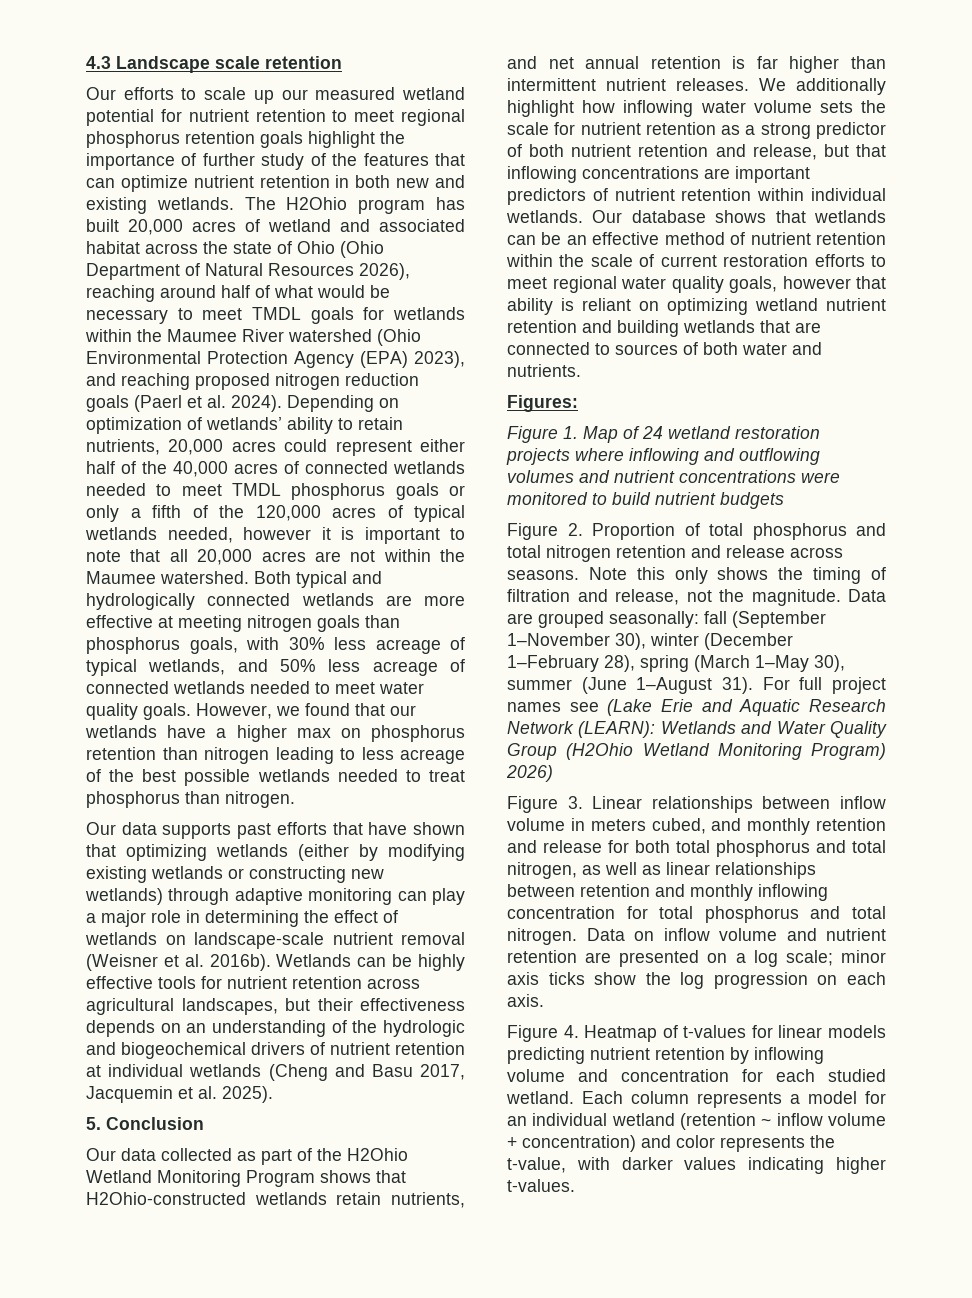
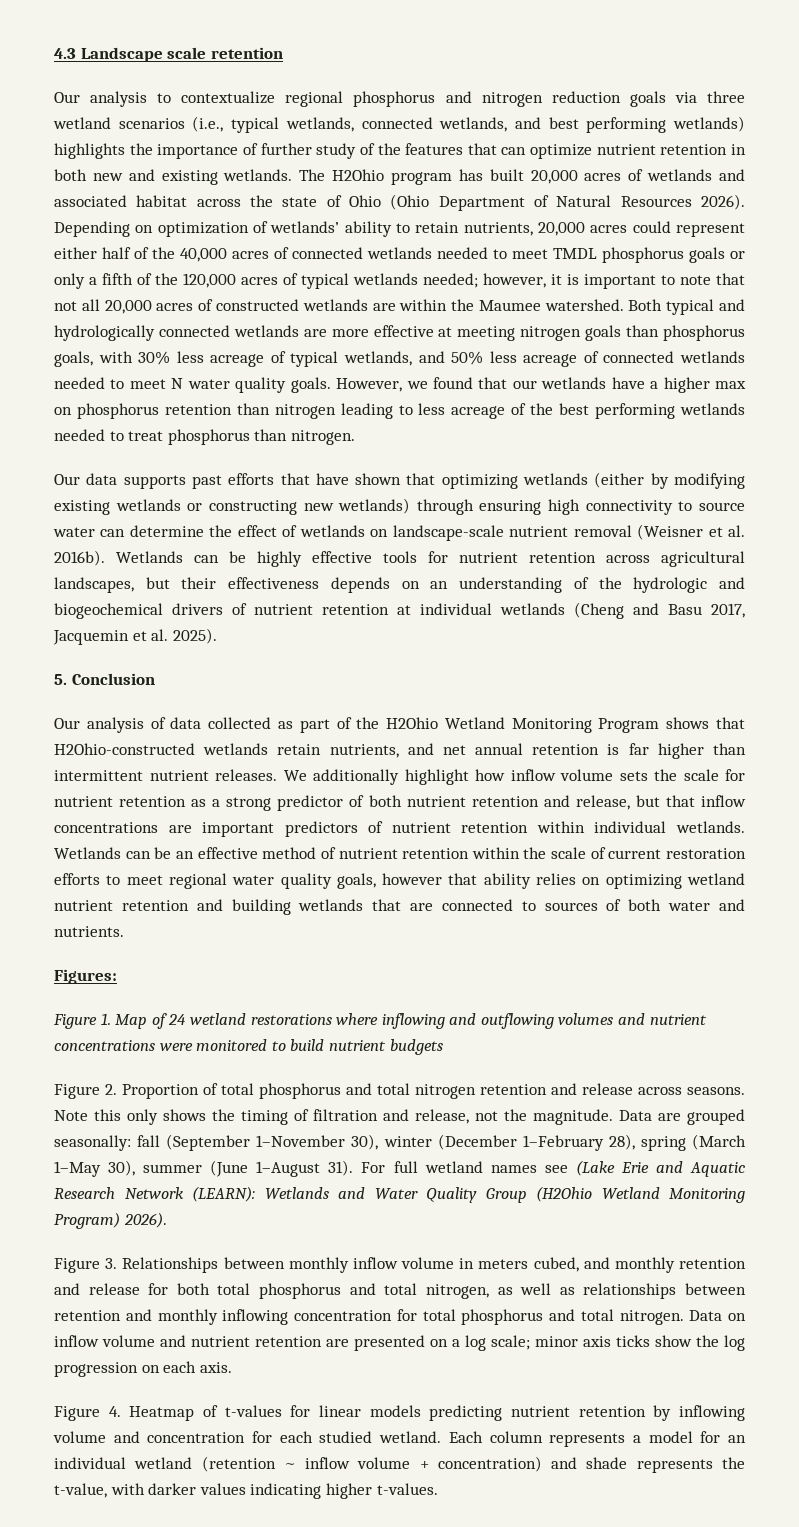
- Our efforts to scale up our measured wetland potential for nutrient retention to meet regional phosphorus retention goals highlight the importance of further study of the features that can optimize nutrient retention in both new and existing wetlands.
+ Our analysis to contextualize regional phosphorus and nitrogen reduction goals via three wetland scenarios (i.e., typical wetlands, connected wetlands, and best performing wetlands) highlights the importance of further study of the features that can optimize nutrient retention in both new and existing wetlands.
- The H2Ohio program has built 20,000 acres of wetland and associated habitat across the state of Ohio (Ohio Department of Natural Resources 2026), reaching around half of what would be necessary to meet TMDL goals for wetlands within the Maumee River watershed (Ohio Environmental Protection Agency (EPA) 2023), and reaching proposed nitrogen reduction goals (Paerl et al. 2024).
+ The H2Ohio program has built 20,000 acres of wetlands and associated habitat across the state of Ohio (Ohio Department of Natural Resources 2026).
- Depending on optimization of wetlands’ ability to retain nutrients, 20,000 acres could represent either half of the 40,000 acres of connected wetlands needed to meet TMDL phosphorus goals or only a fifth of the 120,000 acres of typical wetlands needed, however it is important to note that all 20,000 acres are not within the Maumee watershed.
+ Depending on optimization of wetlands’ ability to retain nutrients, 20,000 acres could represent either half of the 40,000 acres of connected wetlands needed to meet TMDL phosphorus goals or only a fifth of the 120,000 acres of typical wetlands needed; however, it is important to note that not all 20,000 acres of constructed wetlands are within the Maumee watershed.
- Both typical and hydrologically connected wetlands are more effective at meeting nitrogen goals than phosphorus goals, with 30% less acreage of typical wetlands, and 50% less acreage of connected wetlands needed to meet water quality goals.
+ Both typical and hydrologically connected wetlands are more effective at meeting nitrogen goals than phosphorus goals, with 30% less acreage of typical wetlands, and 50% less acreage of connected wetlands needed to meet N water quality goals.
- However, we found that our wetlands have a higher max on phosphorus retention than nitrogen leading to less acreage of the best possible wetlands needed to treat phosphorus than nitrogen.
+ However, we found that our wetlands have a higher max on phosphorus retention than nitrogen leading to less acreage of the best performing wetlands needed to treat phosphorus than nitrogen.
- Our data supports past efforts that have shown that optimizing wetlands (either by modifying existing wetlands or constructing new wetlands) through adaptive monitoring can play a major role in determining the effect of wetlands on landscape-scale nutrient removal (Weisner et al. 2016b).
+ Our data supports past efforts that have shown that optimizing wetlands (either by modifying existing wetlands or constructing new wetlands) through ensuring high connectivity to source water can determine the effect of wetlands on landscape-scale nutrient removal (Weisner et al. 2016b).
- Our data collected as part of the H2Ohio Wetland Monitoring Program shows that H2Ohio-constructed wetlands retain nutrients, and net annual retention is far higher than intermittent nutrient releases.
+ Our analysis of data collected as part of the H2Ohio Wetland Monitoring Program shows that H2Ohio-constructed wetlands retain nutrients, and net annual retention is far higher than intermittent nutrient releases.
- We additionally highlight how inflowing water volume sets the scale for nutrient retention as a strong predictor of both nutrient retention and release, but that inflowing concentrations are important predictors of nutrient retention within individual wetlands.
+ We additionally highlight how inflow volume sets the scale for nutrient retention as a strong predictor of both nutrient retention and release, but that inflow concentrations are important predictors of nutrient retention within individual wetlands.
- Our database shows that wetlands can be an effective method of nutrient retention within the scale of current restoration efforts to meet regional water quality goals, however that ability is reliant on optimizing wetland nutrient retention and building wetlands that are connected to sources of both water and nutrients.
+ Wetlands can be an effective method of nutrient retention within the scale of current restoration efforts to meet regional water quality goals, however that ability relies on optimizing wetland nutrient retention and building wetlands that are connected to sources of both water and nutrients.
- Figure 1. Map of 24 wetland restoration projects where inflowing and outflowing volumes and nutrient concentrations were monitored to build nutrient budgets
+ Figure 1. Map of 24 wetland restorations where inflowing and outflowing volumes and nutrient concentrations were monitored to build nutrient budgets
- For full project names see (Lake Erie and Aquatic Research Network (LEARN): Wetlands and Water Quality Group (H2Ohio Wetland Monitoring Program) 2026)
+ For full wetland names see (Lake Erie and Aquatic Research Network (LEARN): Wetlands and Water Quality Group (H2Ohio Wetland Monitoring Program) 2026).
- Figure 3. Linear relationships between inflow volume in meters cubed, and monthly retention and release for both total phosphorus and total nitrogen, as well as linear relationships between retention and monthly inflowing concentration for total phosphorus and total nitrogen.
+ Figure 3. Relationships between monthly inflow volume in meters cubed, and monthly retention and release for both total phosphorus and total nitrogen, as well as relationships between retention and monthly inflowing concentration for total phosphorus and total nitrogen.
- Each column represents a model for an individual wetland (retention ~ inflow volume + concentration) and color represents the t-value, with darker values indicating higher t-values.
+ Each column represents a model for an individual wetland (retention ~ inflow volume + concentration) and shade represents the t-value, with darker values indicating higher t-values.

